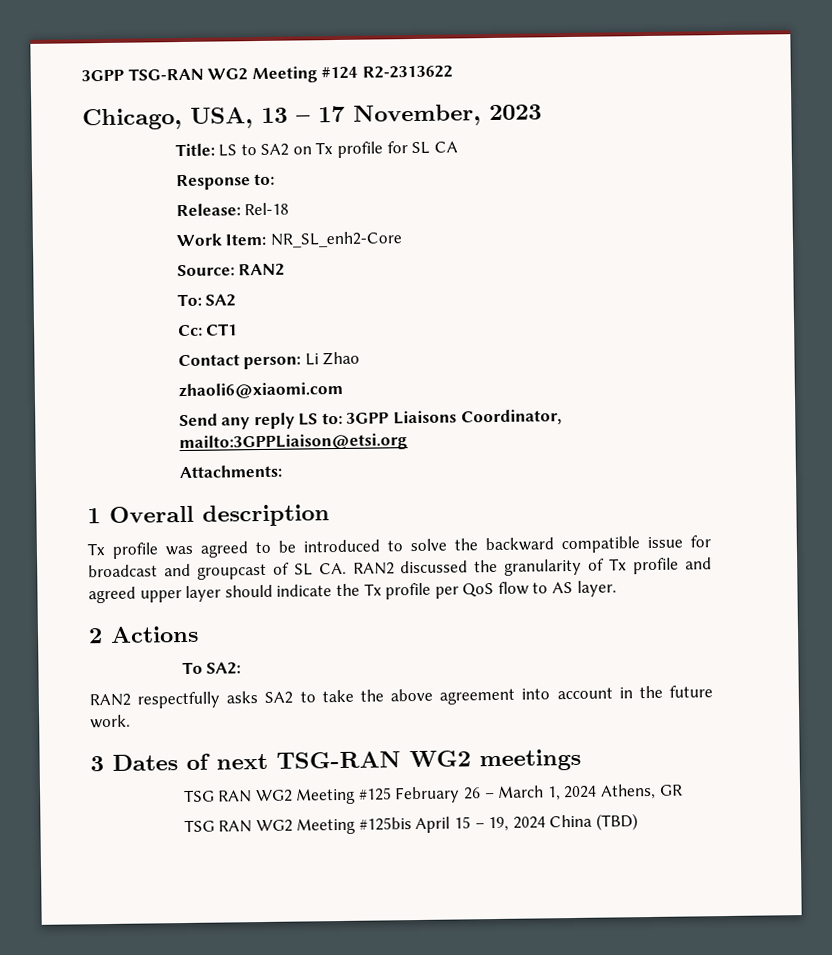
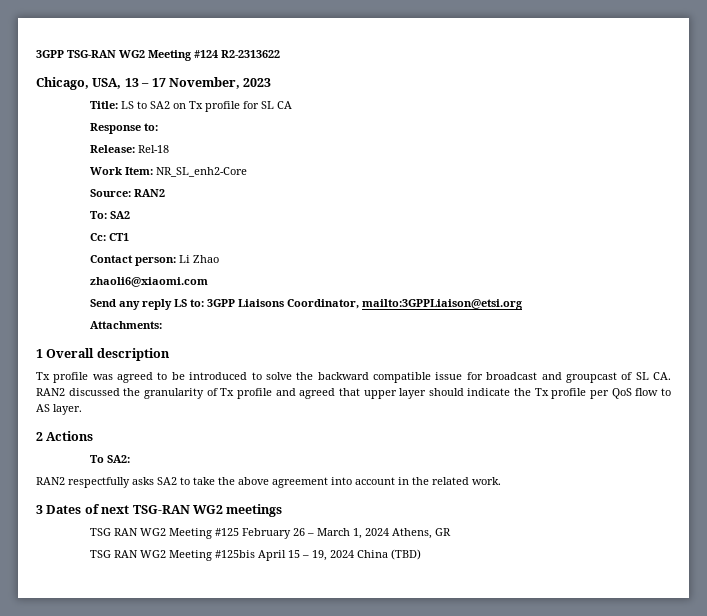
- Tx profile was agreed to be introduced to solve the backward compatible issue for broadcast and groupcast of SL CA. RAN2 discussed the granularity of Tx profile and agreed upper layer should indicate the Tx profile per QoS flow to AS layer.
+ Tx profile was agreed to be introduced to solve the backward compatible issue for broadcast and groupcast of SL CA. RAN2 discussed the granularity of Tx profile and agreed that upper layer should indicate the Tx profile per QoS flow to AS layer.
- RAN2 respectfully asks SA2 to take the above agreement into account in the future work.
+ RAN2 respectfully asks SA2 to take the above agreement into account in the related work.

